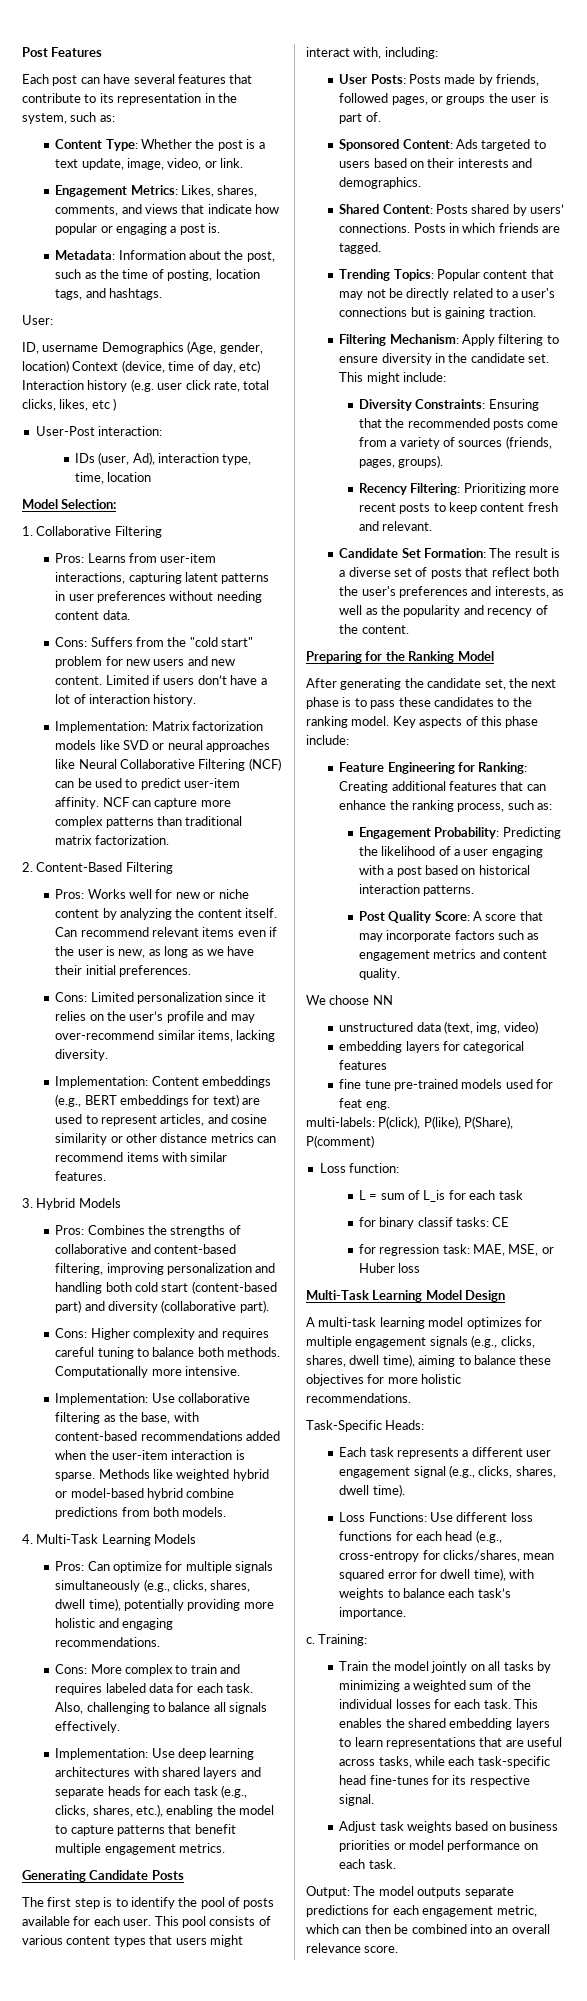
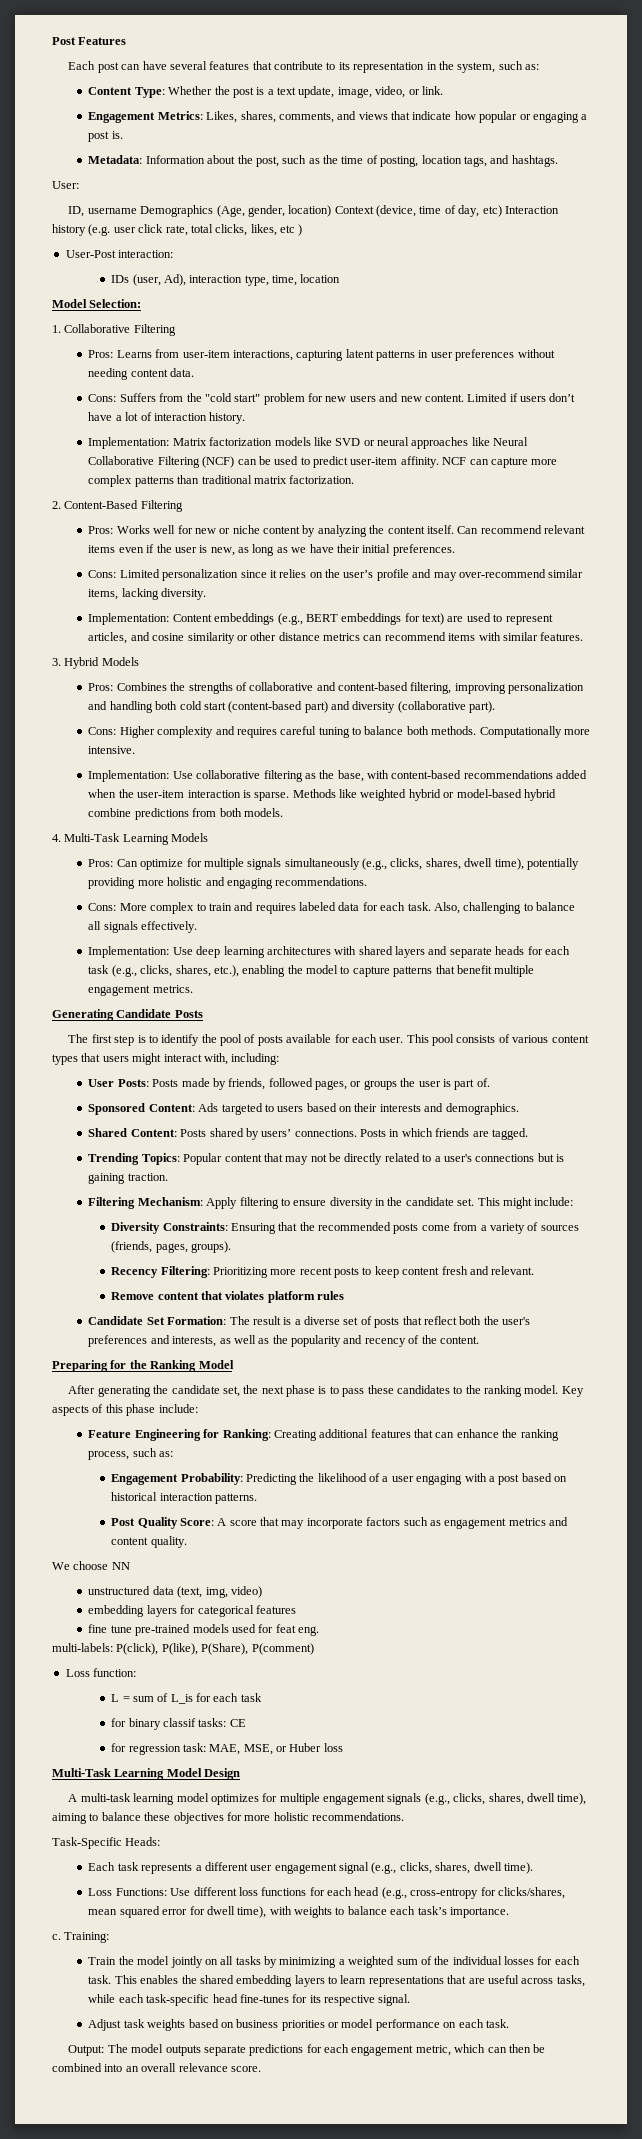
+ Remove content that violates platform rules

